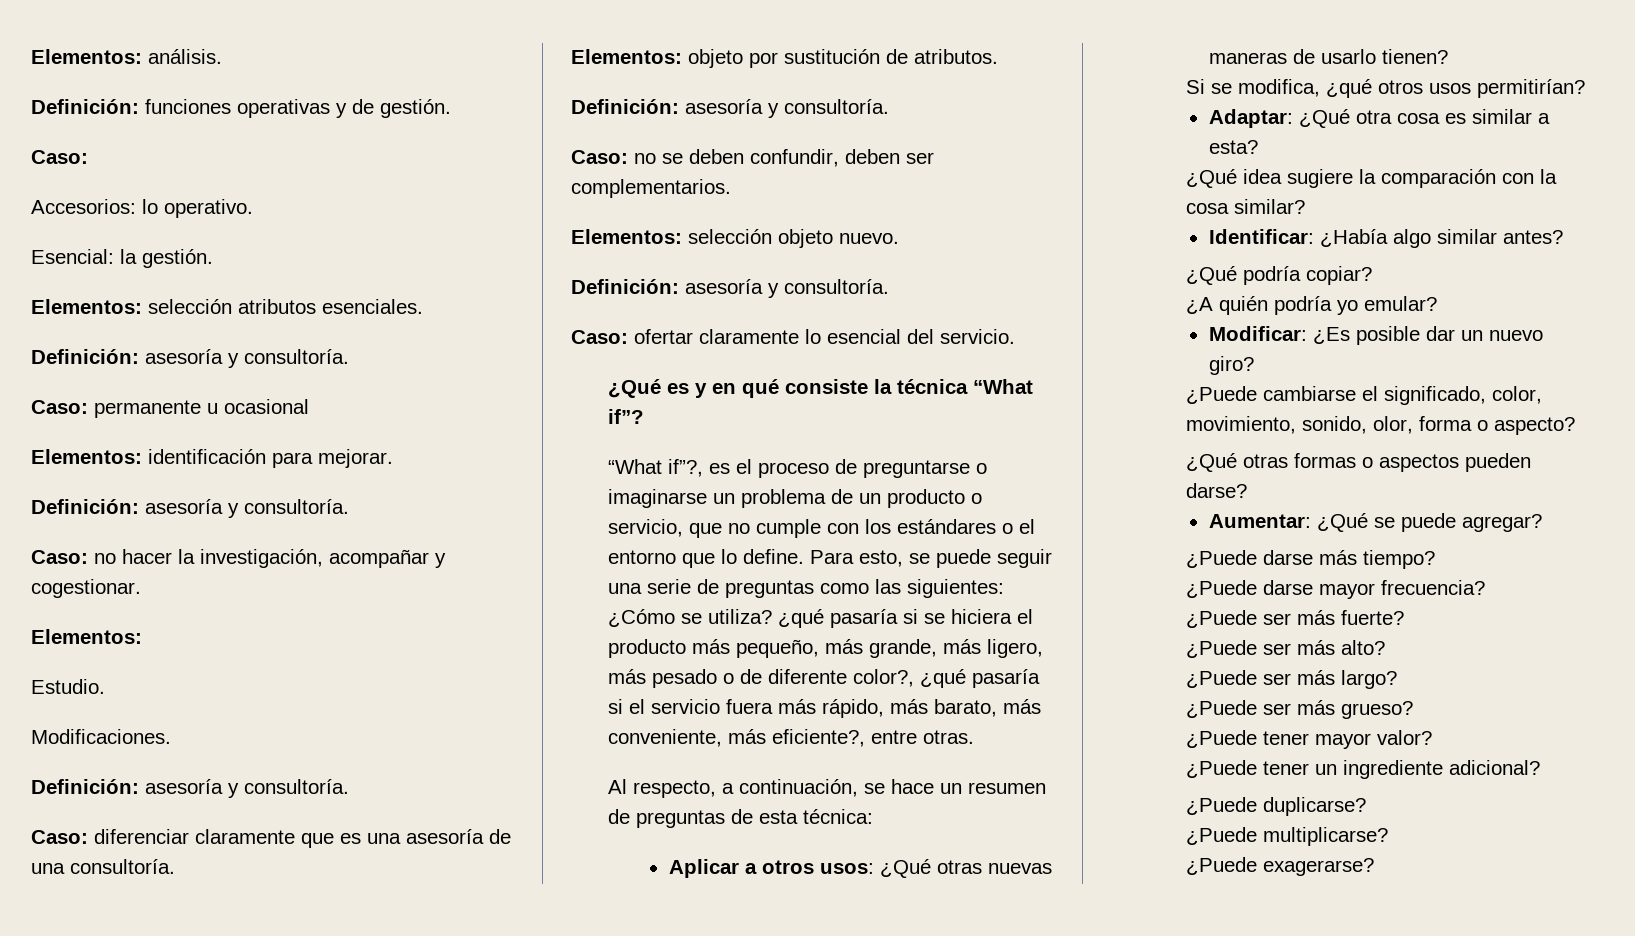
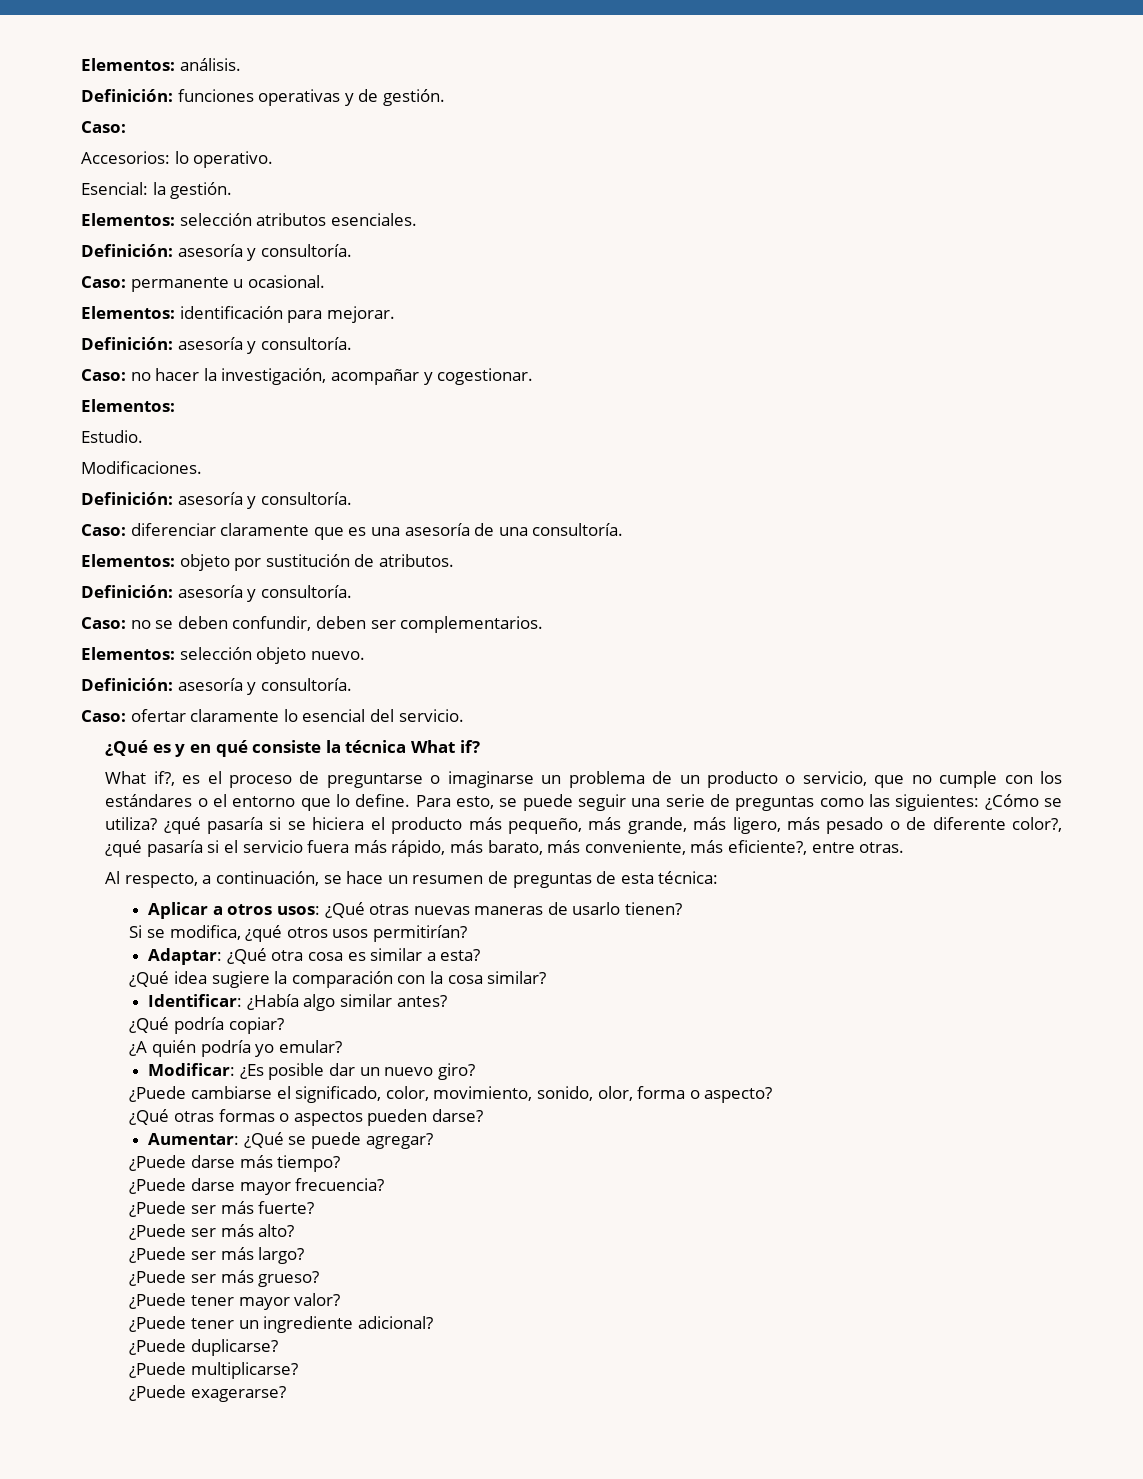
- Caso: permanente u ocasional
+ Caso: permanente u ocasional.
- ¿Qué es y en qué consiste la técnica “What if”?
- “What if”?, es el proceso de preguntarse o imaginarse un problema de un producto o servicio, que no cumple con los estándares o el entorno que lo define.
+ ¿Qué es y en qué consiste la técnica What if?
+ What if?, es el proceso de preguntarse o imaginarse un problema de un producto o servicio, que no cumple con los estándares o el entorno que lo define.

